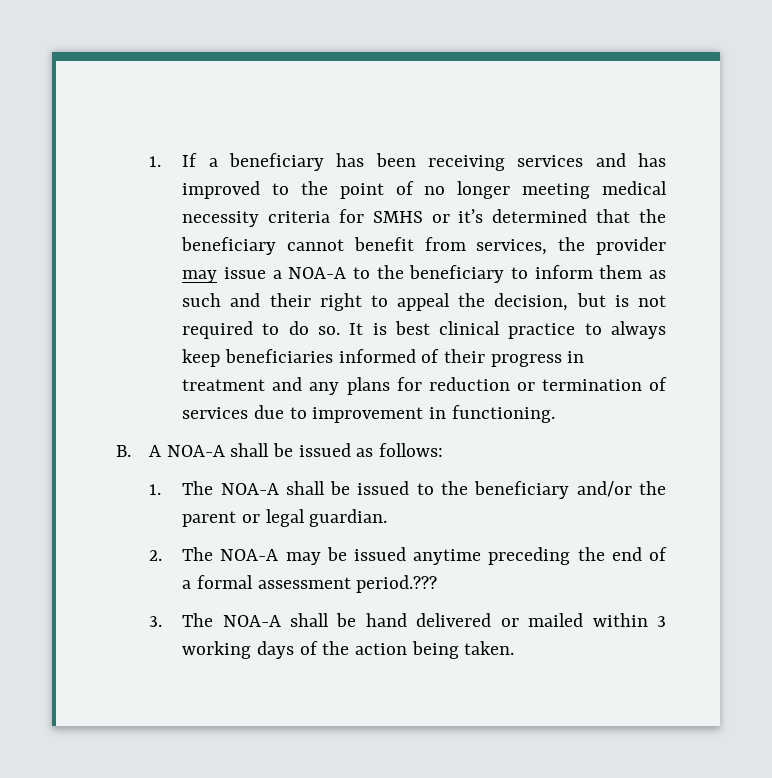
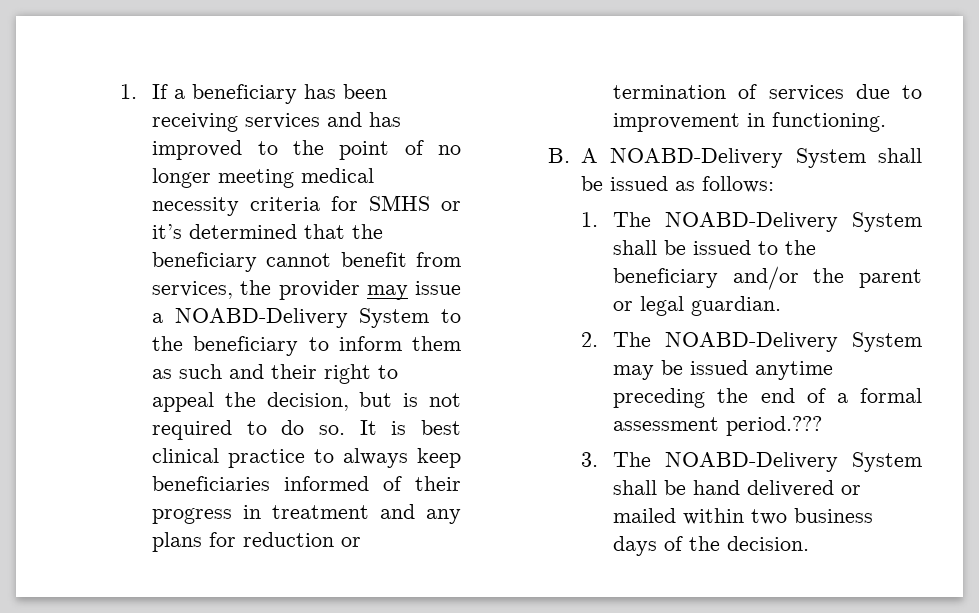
- 1. If a beneficiary has been receiving services and has improved to the point of no longer meeting medical necessity criteria for SMHS or it’s determined that the beneficiary cannot benefit from services, the provider may issue a NOA-A to the beneficiary to inform them as such and their right to appeal the decision, but is not required to do so.
+ 1. If a beneficiary has been receiving services and has improved to the point of no longer meeting medical necessity criteria for SMHS or it’s determined that the beneficiary cannot benefit from services, the provider may issue a NOABD-Delivery System to the beneficiary to inform them as such and their right to appeal the decision, but is not required to do so.
- B. A NOA-A shall be issued as follows:
+ B. A NOABD-Delivery System shall be issued as follows:
- 1. The NOA-A shall be issued to the beneficiary and/or the parent or legal guardian.
+ 1. The NOABD-Delivery System shall be issued to the beneficiary and/or the parent or legal guardian.
- 2. The NOA-A may be issued anytime preceding the end of a formal assessment period.???
+ 2. The NOABD-Delivery System may be issued anytime preceding the end of a formal assessment period.???
- 3. The NOA-A shall be hand delivered or mailed within 3 working days of the action being taken.
+ 3. The NOABD-Delivery System shall be hand delivered or mailed within two business days of the decision.

